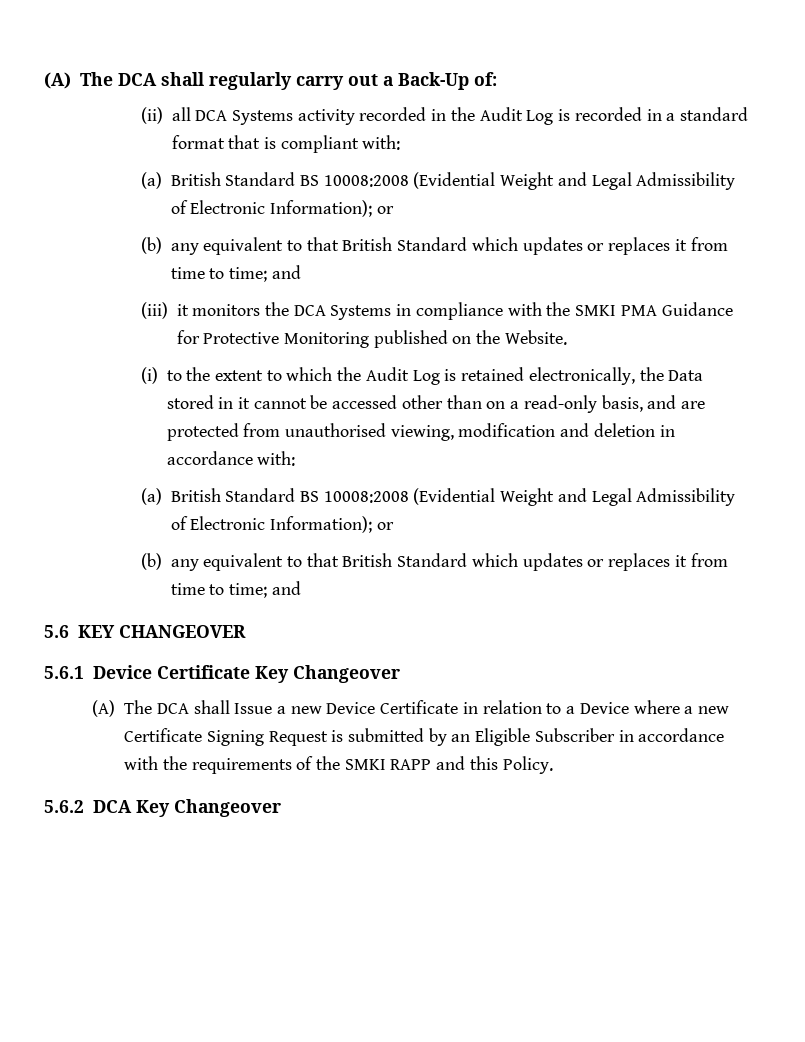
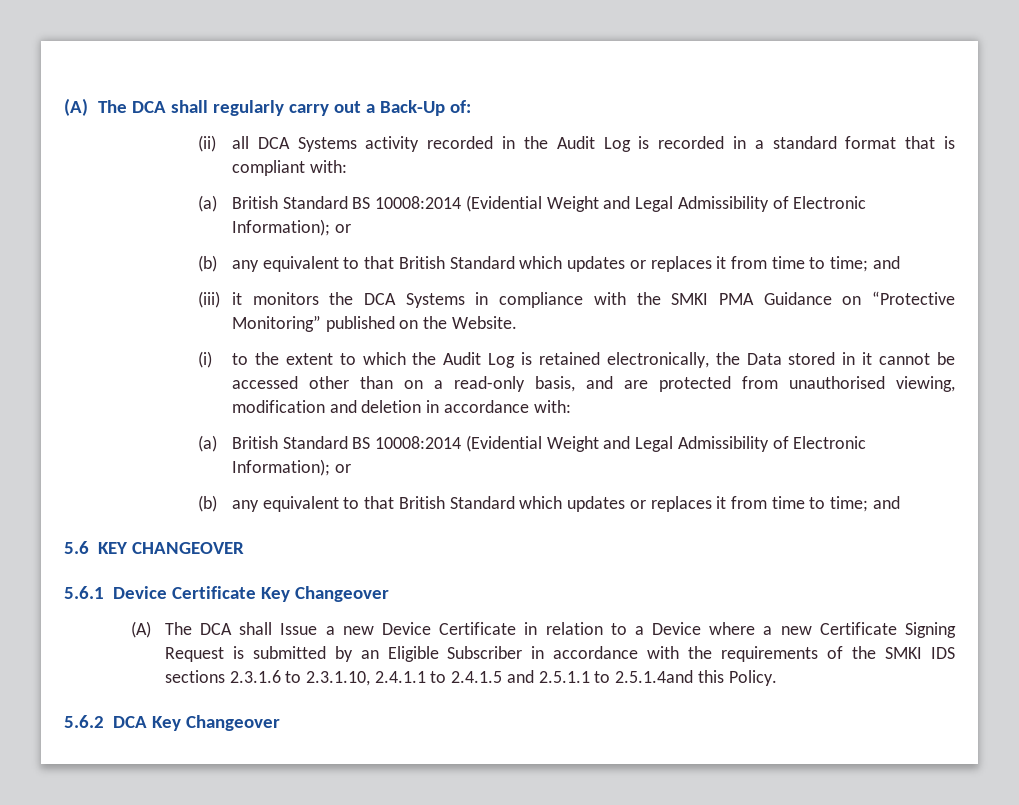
  (ii) all DCA Systems activity recorded in the Audit Log is recorded in a standard format that is compliant with:
- (a) British Standard BS 10008:2008 (Evidential Weight and Legal Admissibility of Electronic Information); or
+ (a) British Standard BS 10008:2014 (Evidential Weight and Legal Admissibility of Electronic Information); or
- (iii) it monitors the DCA Systems in compliance with the SMKI PMA Guidance for Protective Monitoring published on the Website.
+ (iii) it monitors the DCA Systems in compliance with the SMKI PMA Guidance on “Protective Monitoring” published on the Website.
  (i) to the extent to which the Audit Log is retained electronically, the Data stored in it cannot be accessed other than on a read-only basis, and are protected from unauthorised viewing, modification and deletion in accordance with:
- (a) British Standard BS 10008:2008 (Evidential Weight and Legal Admissibility of Electronic Information); or
+ (a) British Standard BS 10008:2014 (Evidential Weight and Legal Admissibility of Electronic Information); or
- (A) The DCA shall Issue a new Device Certificate in relation to a Device where a new Certificate Signing Request is submitted by an Eligible Subscriber in accordance with the requirements of the SMKI RAPP and this Policy.
+ (A) The DCA shall Issue a new Device Certificate in relation to a Device where a new Certificate Signing Request is submitted by an Eligible Subscriber in accordance with the requirements of the SMKI IDS sections 2.3.1.6 to 2.3.1.10, 2.4.1.1 to 2.4.1.5 and 2.5.1.1 to 2.5.1.4and this Policy.

